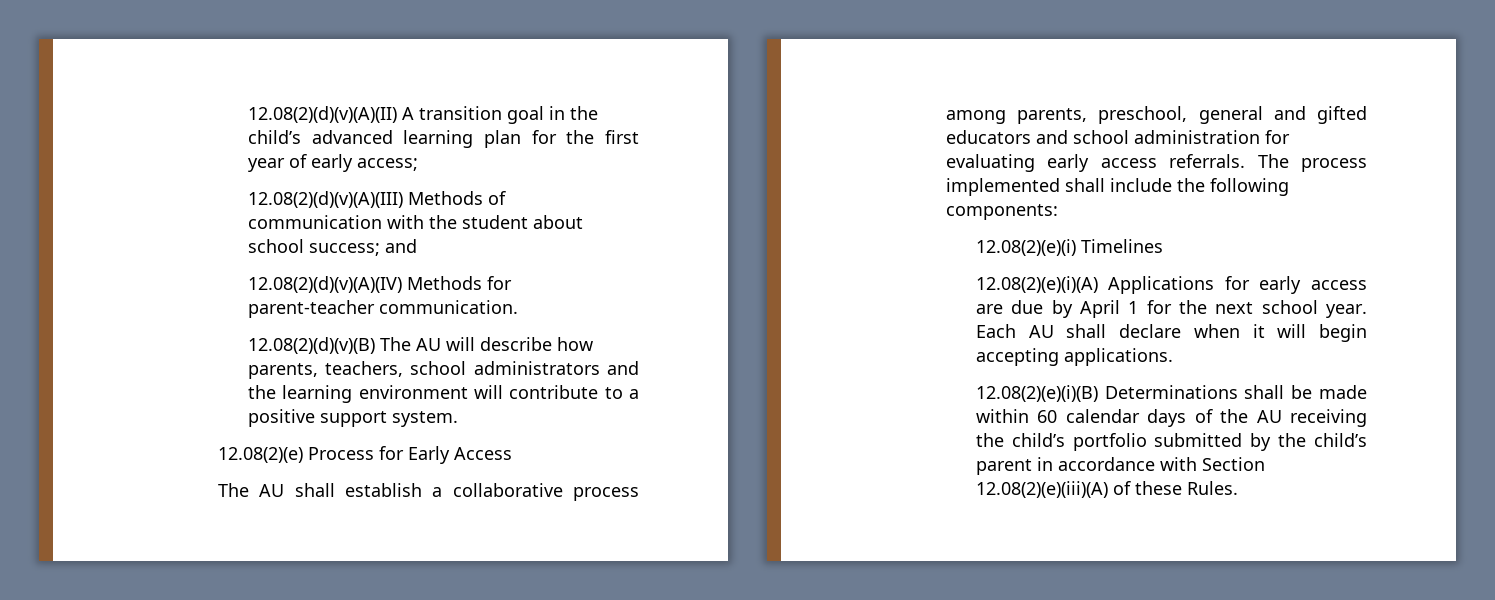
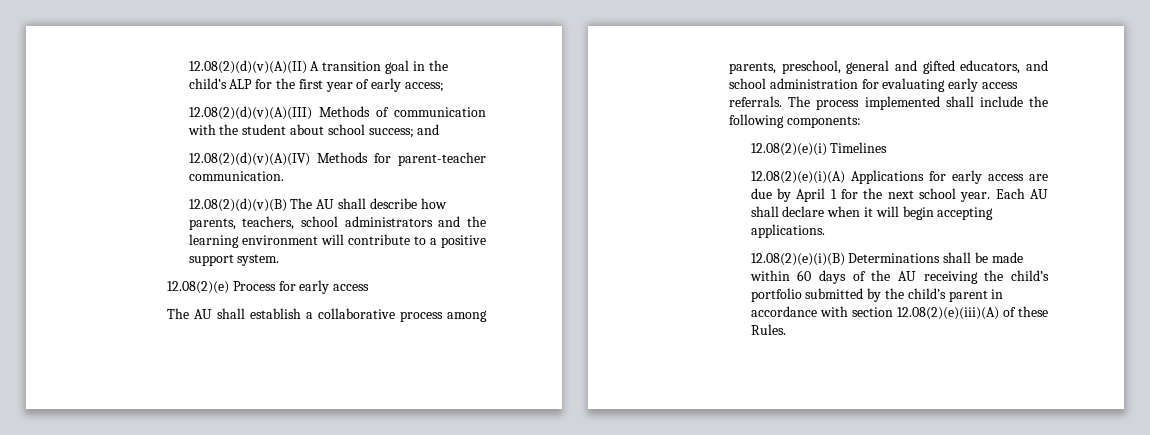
- 12.08(2)(d)(v)(A)(II) A transition goal in the child’s advanced learning plan for the first year of early access;
+ 12.08(2)(d)(v)(A)(II) A transition goal in the child’s ALP for the first year of early access;
- 12.08(2)(d)(v)(B) The AU will describe how parents, teachers, school administrators and the learning environment will contribute to a positive support system.
+ 12.08(2)(d)(v)(B) The AU shall describe how parents, teachers, school administrators and the learning environment will contribute to a positive support system.
- 12.08(2)(e) Process for Early Access
+ 12.08(2)(e) Process for early access
- The AU shall establish a collaborative process among parents, preschool, general and gifted educators and school administration for evaluating early access referrals.
+ The AU shall establish a collaborative process among parents, preschool, general and gifted educators, and school administration for evaluating early access referrals.
- 12.08(2)(e)(i)(B) Determinations shall be made within 60 calendar days of the AU receiving the child’s portfolio submitted by the child’s parent in accordance with Section 12.08(2)(e)(iii)(A) of these Rules.
+ 12.08(2)(e)(i)(B) Determinations shall be made within 60 days of the AU receiving the child’s portfolio submitted by the child’s parent in accordance with section 12.08(2)(e)(iii)(A) of these Rules.

